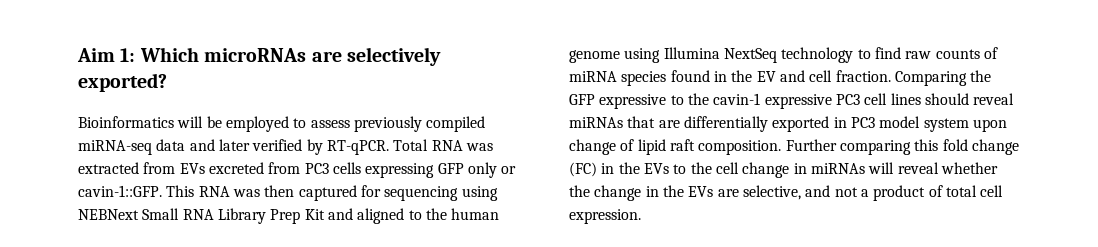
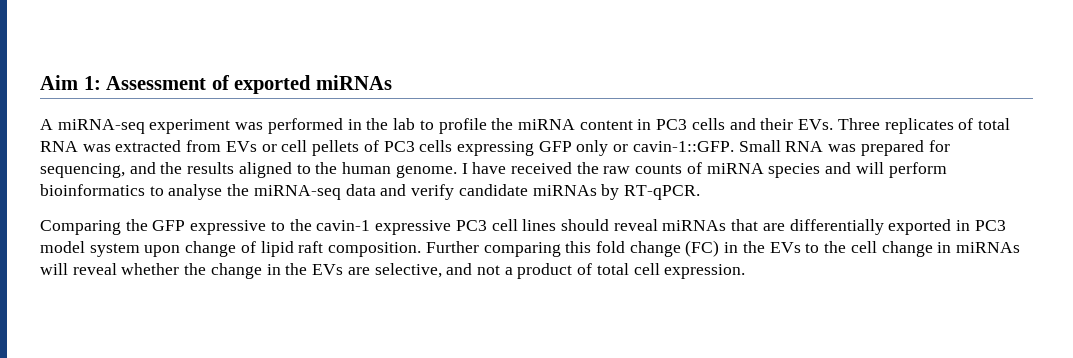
- Aim 1: Which microRNAs are selectively exported?
- Bioinformatics will be employed to assess previously compiled miRNA-seq data and later verified by RT-qPCR. Total RNA was extracted from EVs excreted from PC3 cells expressing GFP only or cavin-1::GFP.
+ Aim 1: Assessment of exported miRNAs
+ A miRNA-seq experiment was performed in the lab to profile the miRNA content in PC3 cells and their EVs. Three replicates of total RNA was extracted from EVs or cell pellets of PC3 cells expressing GFP only or cavin-1::GFP.
- This RNA was then captured for sequencing using NEBNext Small RNA Library Prep Kit and aligned to the human genome using Illumina NextSeq technology to find raw counts of miRNA species found in the EV and cell fraction. Comparing the GFP expressive to the cavin-1 expressive PC3 cell lines should reveal miRNAs that are differentially exported in PC3 model system upon change of lipid raft composition.
+ Small RNA was prepared for sequencing, and the results aligned to the human genome. I have received the raw counts of miRNA species and will perform bioinformatics to analyse the miRNA-seq data and verify candidate miRNAs by RT-qPCR.
+ Comparing the GFP expressive to the cavin-1 expressive PC3 cell lines should reveal miRNAs that are differentially exported in PC3 model system upon change of lipid raft composition.

